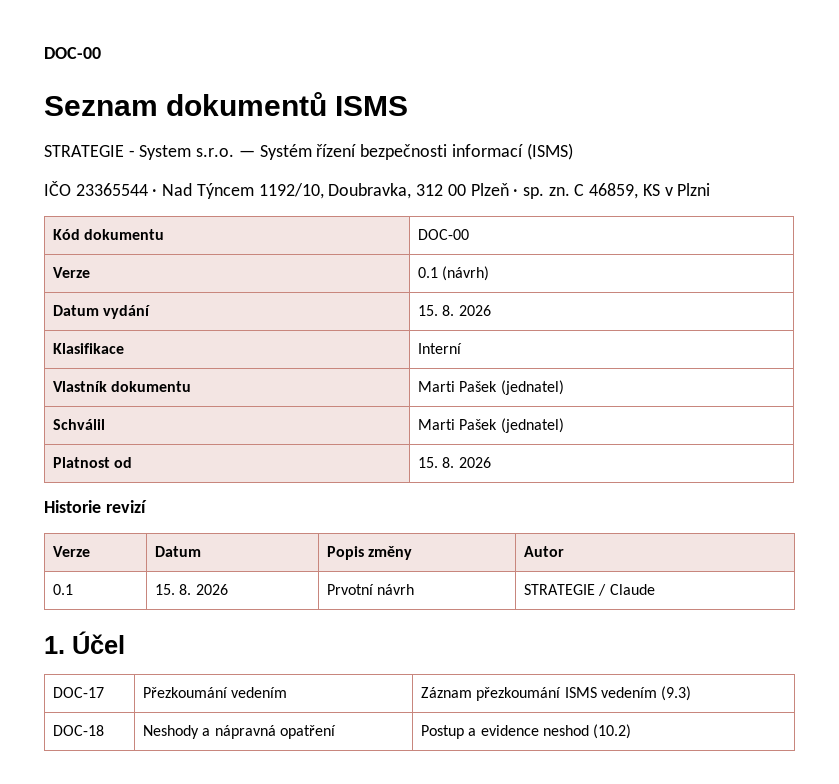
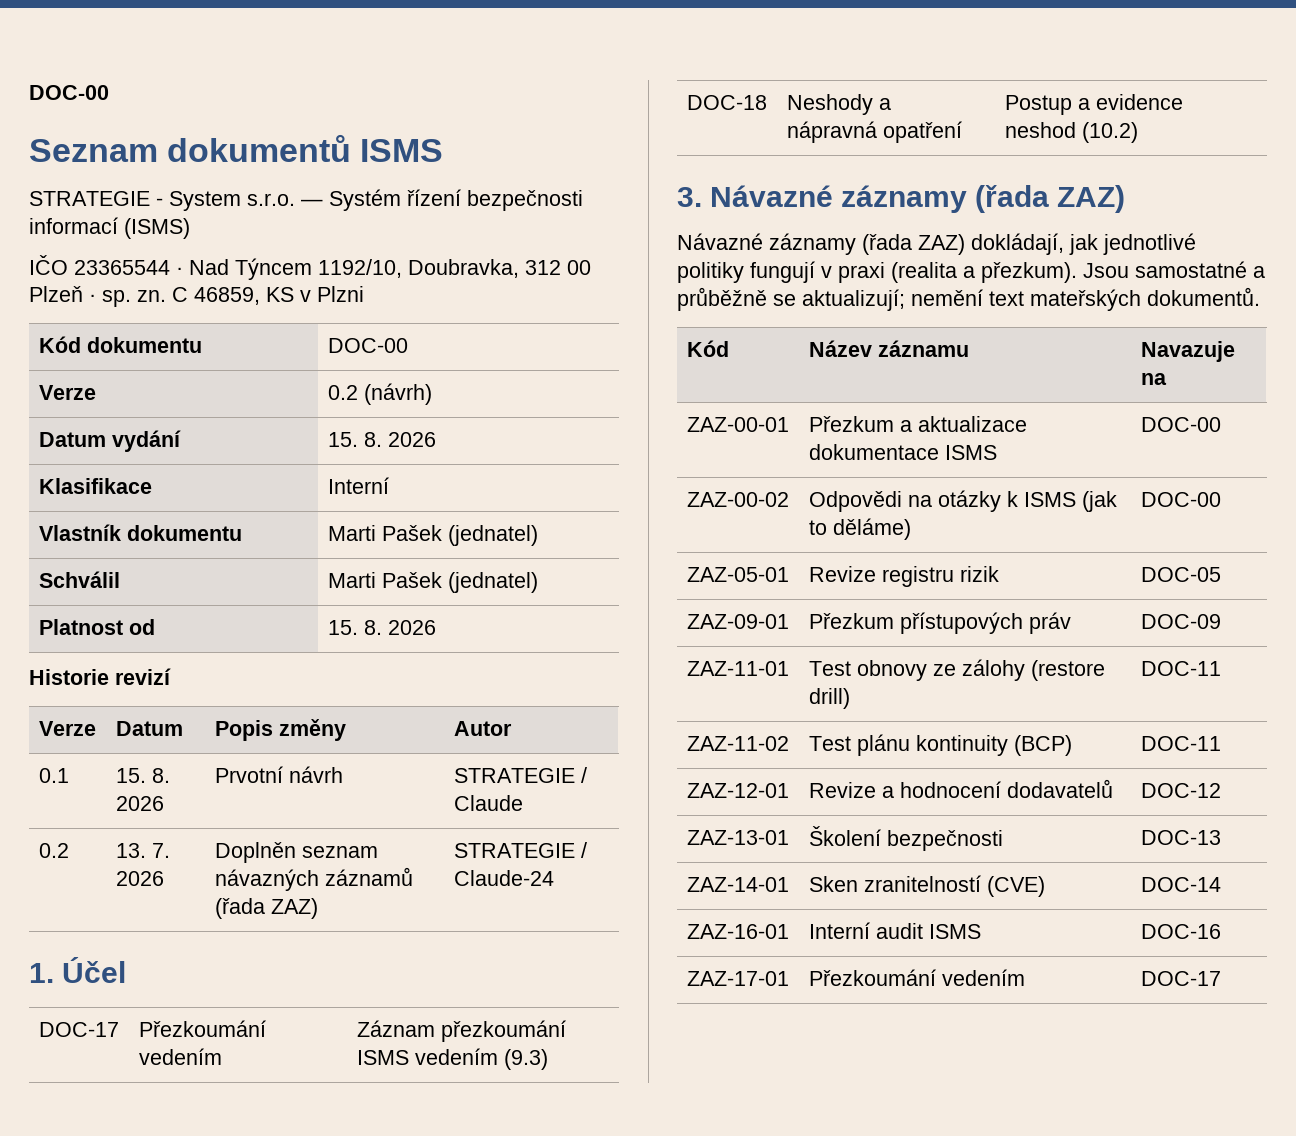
- Verze | 0.1 (návrh)
+ Verze | 0.2 (návrh)
+ 0.2 | 13. 7. 2026 | Doplněn seznam návazných záznamů (řada ZAZ) | STRATEGIE / Claude-24
+ 3. Návazné záznamy (řada ZAZ)
+ Návazné záznamy (řada ZAZ) dokládají, jak jednotlivé politiky fungují v praxi (realita a přezkum). Jsou samostatné a průběžně se aktualizují; nemění text mateřských dokumentů.
+ Kód | Název záznamu | Navazuje na
+ ZAZ-00-01 | Přezkum a aktualizace dokumentace ISMS | DOC-00
+ ZAZ-00-02 | Odpovědi na otázky k ISMS (jak to děláme) | DOC-00
+ ZAZ-05-01 | Revize registru rizik | DOC-05
+ ZAZ-09-01 | Přezkum přístupových práv | DOC-09
+ ZAZ-11-01 | Test obnovy ze zálohy (restore drill) | DOC-11
+ ZAZ-11-02 | Test plánu kontinuity (BCP) | DOC-11
+ ZAZ-12-01 | Revize a hodnocení dodavatelů | DOC-12
+ ZAZ-13-01 | Školení bezpečnosti | DOC-13
+ ZAZ-14-01 | Sken zranitelností (CVE) | DOC-14
+ ZAZ-16-01 | Interní audit ISMS | DOC-16
+ ZAZ-17-01 | Přezkoumání vedením | DOC-17

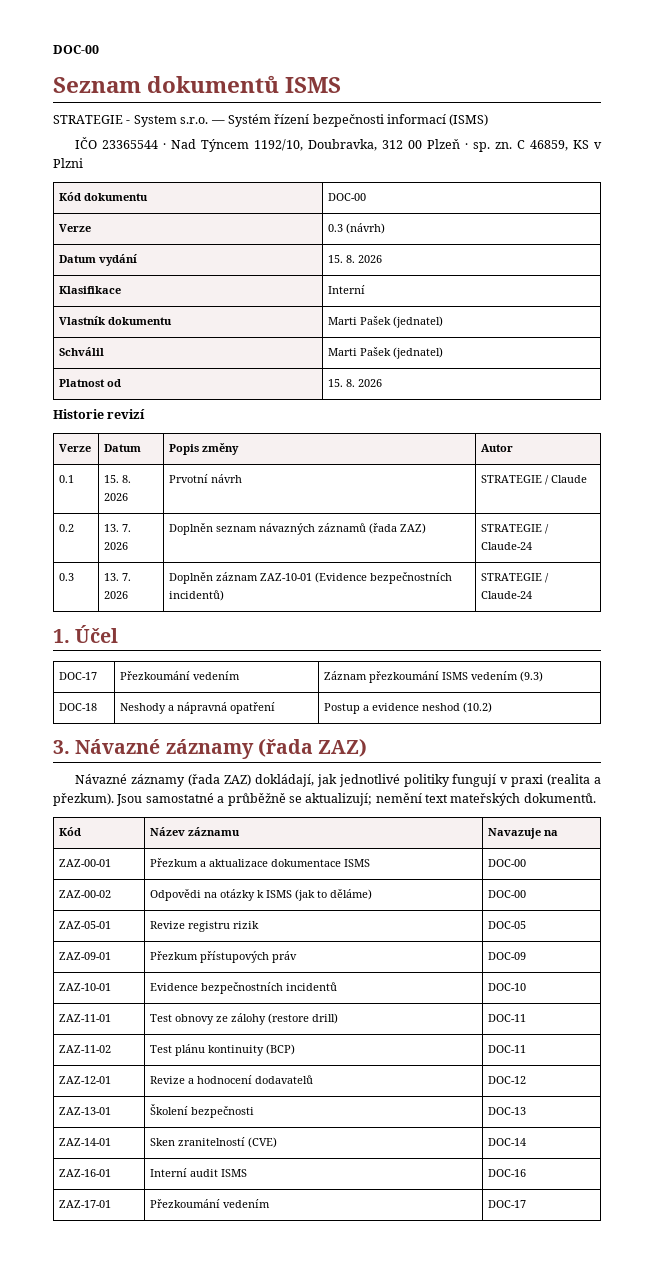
- Verze | 0.2 (návrh)
+ Verze | 0.3 (návrh)
+ 0.3 | 13. 7. 2026 | Doplněn záznam ZAZ-10-01 (Evidence bezpečnostních incidentů) | STRATEGIE / Claude-24
+ ZAZ-10-01 | Evidence bezpečnostních incidentů | DOC-10

